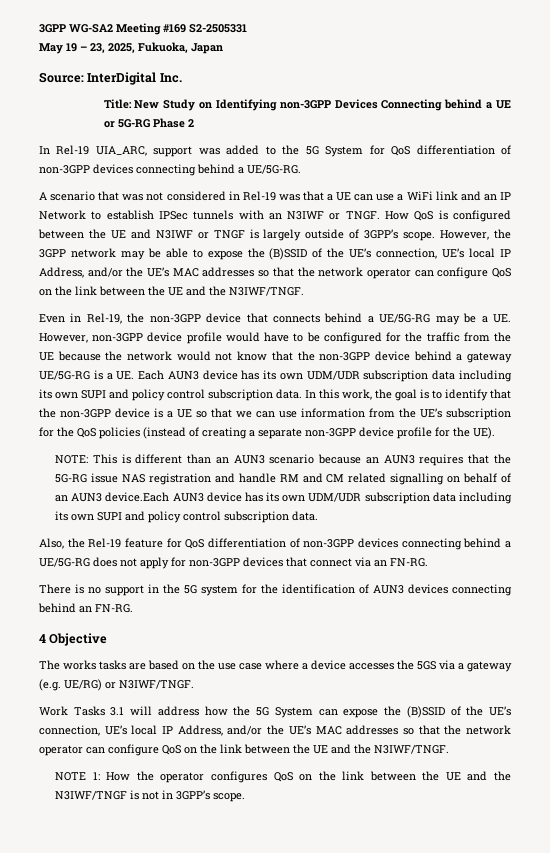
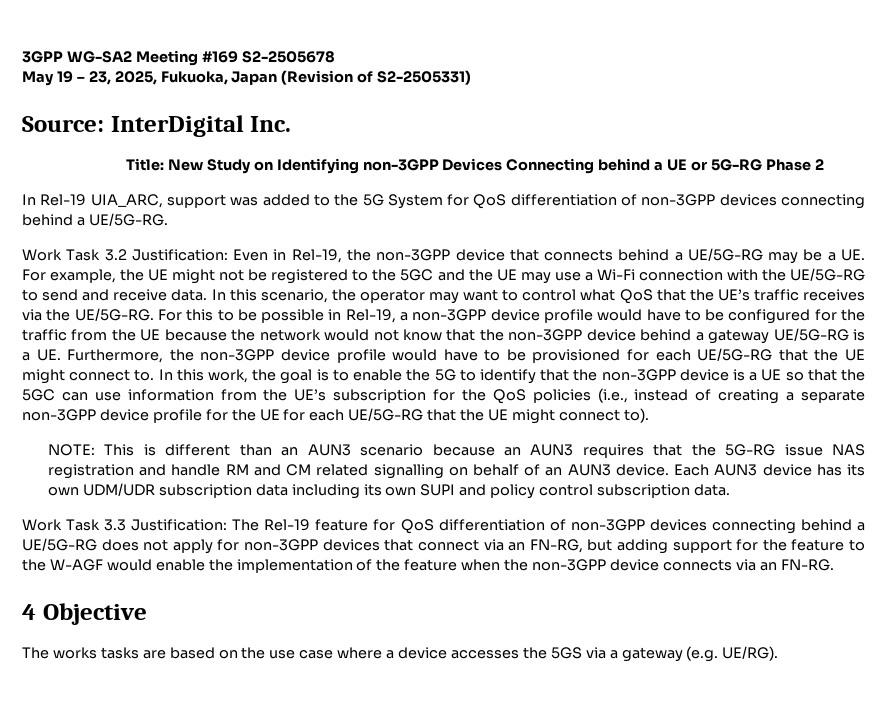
- 3GPP WG-SA2 Meeting #169 S2-2505331
+ 3GPP WG-SA2 Meeting #169 S2-2505678
- May 19 – 23, 2025, Fukuoka, Japan
+ May 19 – 23, 2025, Fukuoka, Japan (Revision of S2-2505331)
- A scenario that was not considered in Rel-19 was that a UE can use a WiFi link and an IP Network to establish IPSec tunnels with an N3IWF or TNGF. How QoS is configured between the UE and N3IWF or TNGF is largely outside of 3GPP’s scope. However, the 3GPP network may be able to expose the (B)SSID of the UE’s connection, UE’s local IP Address, and/or the UE’s MAC addresses so that the network operator can configure QoS on the link between the UE and the N3IWF/TNGF.
- Even in Rel-19, the non-3GPP device that connects behind a UE/5G-RG may be a UE. However, non-3GPP device profile would have to be configured for the traffic from the UE because the network would not know that the non-3GPP device behind a gateway UE/5G-RG is a UE. Each AUN3 device has its own UDM/UDR subscription data including its own SUPI and policy control subscription data.
+ Work Task 3.2 Justification: Even in Rel-19, the non-3GPP device that connects behind a UE/5G-RG may be a UE. For example, the UE might not be registered to the 5GC and the UE may use a Wi-Fi connection with the UE/5G-RG to send and receive data. In this scenario, the operator may want to control what QoS that the UE’s traffic receives via the UE/5G-RG. For this to be possible in Rel-19, a non-3GPP device profile would have to be configured for the traffic from the UE because the network would not know that the non-3GPP device behind a gateway UE/5G-RG is a UE. Furthermore, the non-3GPP device profile would have to be provisioned for each UE/5G-RG that the UE might connect to.
- In this work, the goal is to identify that the non-3GPP device is a UE so that we can use information from the UE’s subscription for the QoS policies (instead of creating a separate non-3GPP device profile for the UE).
+ In this work, the goal is to enable the 5G to identify that the non-3GPP device is a UE so that the 5GC can use information from the UE’s subscription for the QoS policies (i.e., instead of creating a separate non-3GPP device profile for the UE for each UE/5G-RG that the UE might connect to).
- NOTE: This is different than an AUN3 scenario because an AUN3 requires that the 5G-RG issue NAS registration and handle RM and CM related signalling on behalf of an AUN3 device.Each AUN3 device has its own UDM/UDR subscription data including its own SUPI and policy control subscription data.
+ NOTE: This is different than an AUN3 scenario because an AUN3 requires that the 5G-RG issue NAS registration and handle RM and CM related signalling on behalf of an AUN3 device. Each AUN3 device has its own UDM/UDR subscription data including its own SUPI and policy control subscription data.
- Also, the Rel-19 feature for QoS differentiation of non-3GPP devices connecting behind a UE/5G-RG does not apply for non-3GPP devices that connect via an FN-RG.
- There is no support in the 5G system for the identification of AUN3 devices connecting behind an FN-RG.
+ Work Task 3.3 Justification: The Rel-19 feature for QoS differentiation of non-3GPP devices connecting behind a UE/5G-RG does not apply for non-3GPP devices that connect via an FN-RG, but adding support for the feature to the W-AGF would enable the implementation of the feature when the non-3GPP device connects via an FN-RG.
- The works tasks are based on the use case where a device accesses the 5GS via a gateway (e.g. UE/RG) or N3IWF/TNGF.
- Work Tasks 3.1 will address how the 5G System can expose the (B)SSID of the UE’s connection, UE’s local IP Address, and/or the UE’s MAC addresses so that the network operator can configure QoS on the link between the UE and the N3IWF/TNGF.
- NOTE 1: How the operator configures QoS on the link between the UE and the N3IWF/TNGF is not in 3GPP’s scope.
+ The works tasks are based on the use case where a device accesses the 5GS via a gateway (e.g. UE/RG).

